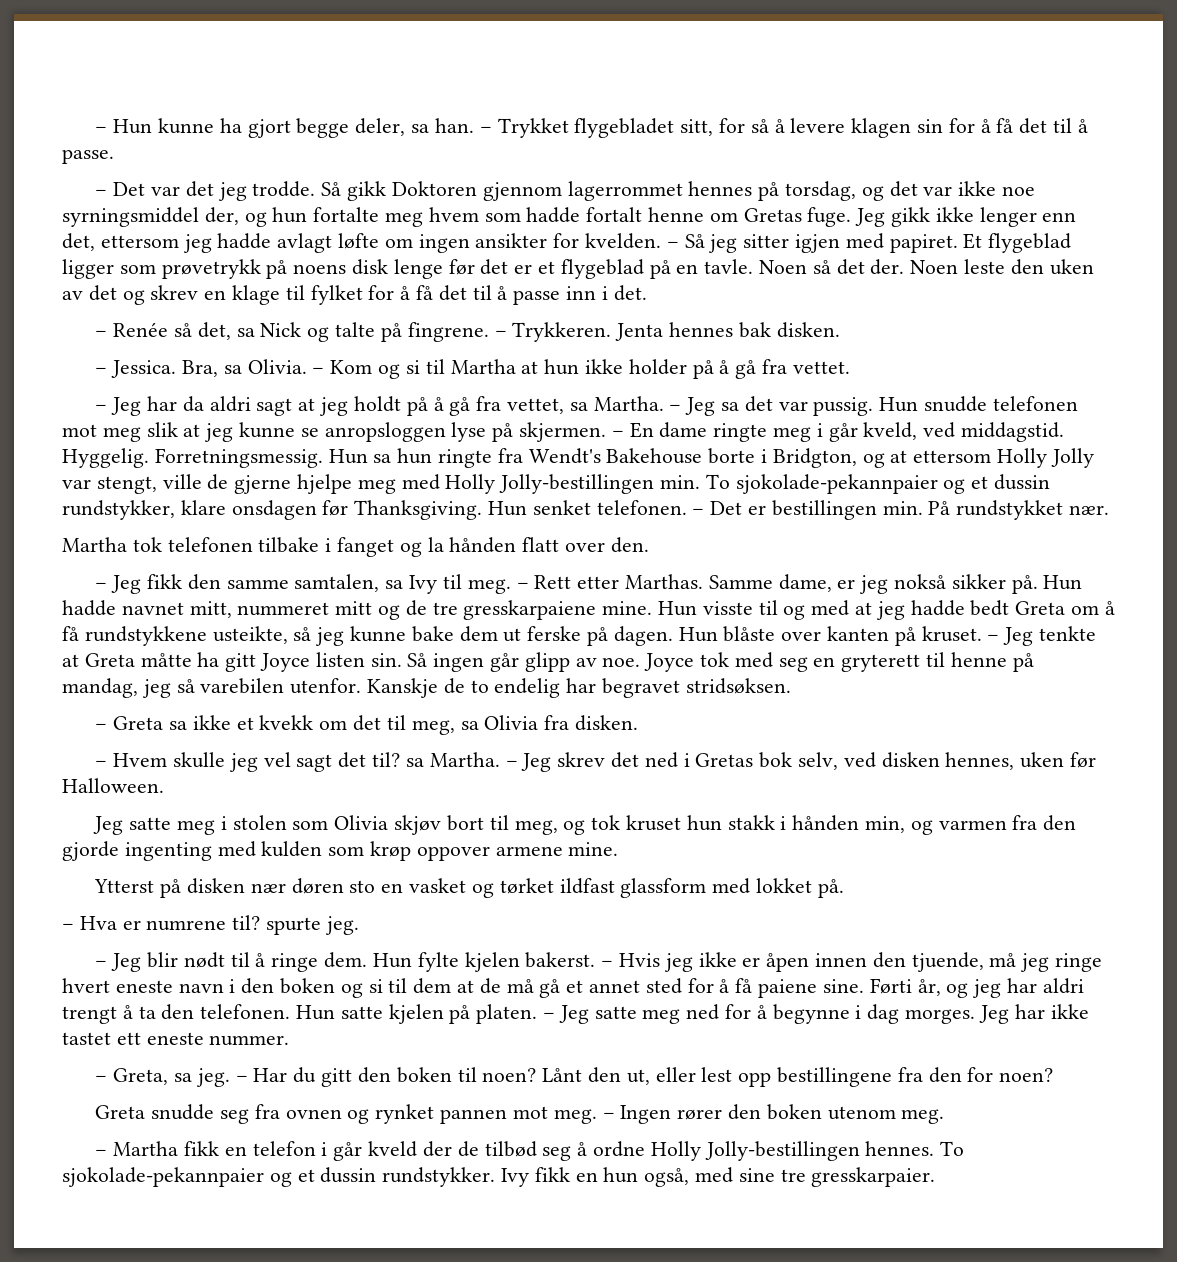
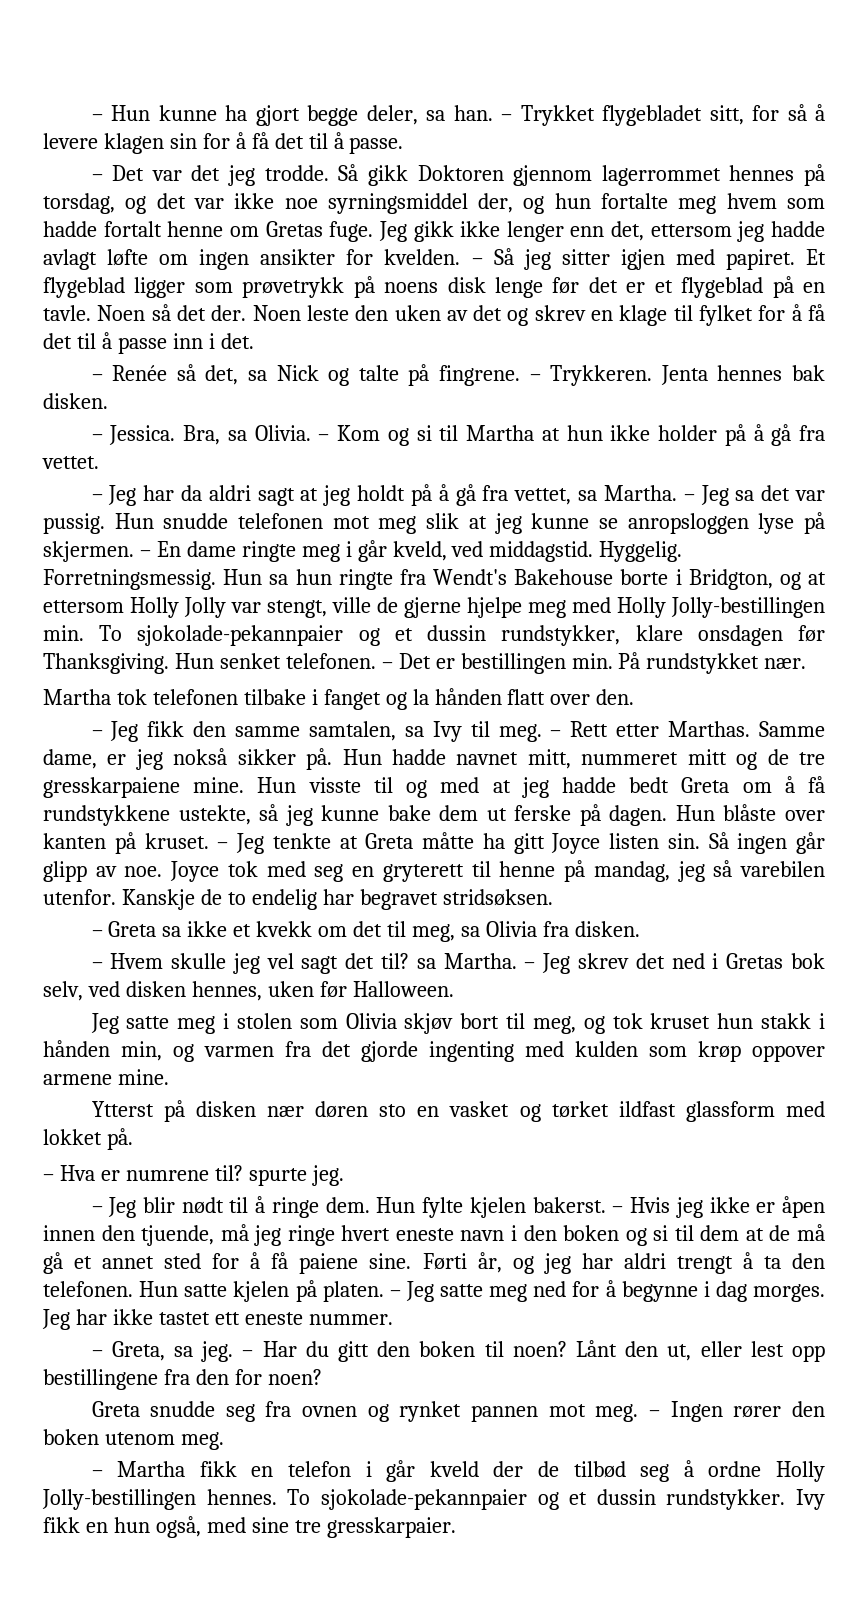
- Hun visste til og med at jeg hadde bedt Greta om å få rundstykkene usteikte, så jeg kunne bake dem ut ferske på dagen.
+ Hun visste til og med at jeg hadde bedt Greta om å få rundstykkene ustekte, så jeg kunne bake dem ut ferske på dagen.
- Jeg satte meg i stolen som Olivia skjøv bort til meg, og tok kruset hun stakk i hånden min, og varmen fra den gjorde ingenting med kulden som krøp oppover armene mine.
+ Jeg satte meg i stolen som Olivia skjøv bort til meg, og tok kruset hun stakk i hånden min, og varmen fra det gjorde ingenting med kulden som krøp oppover armene mine.

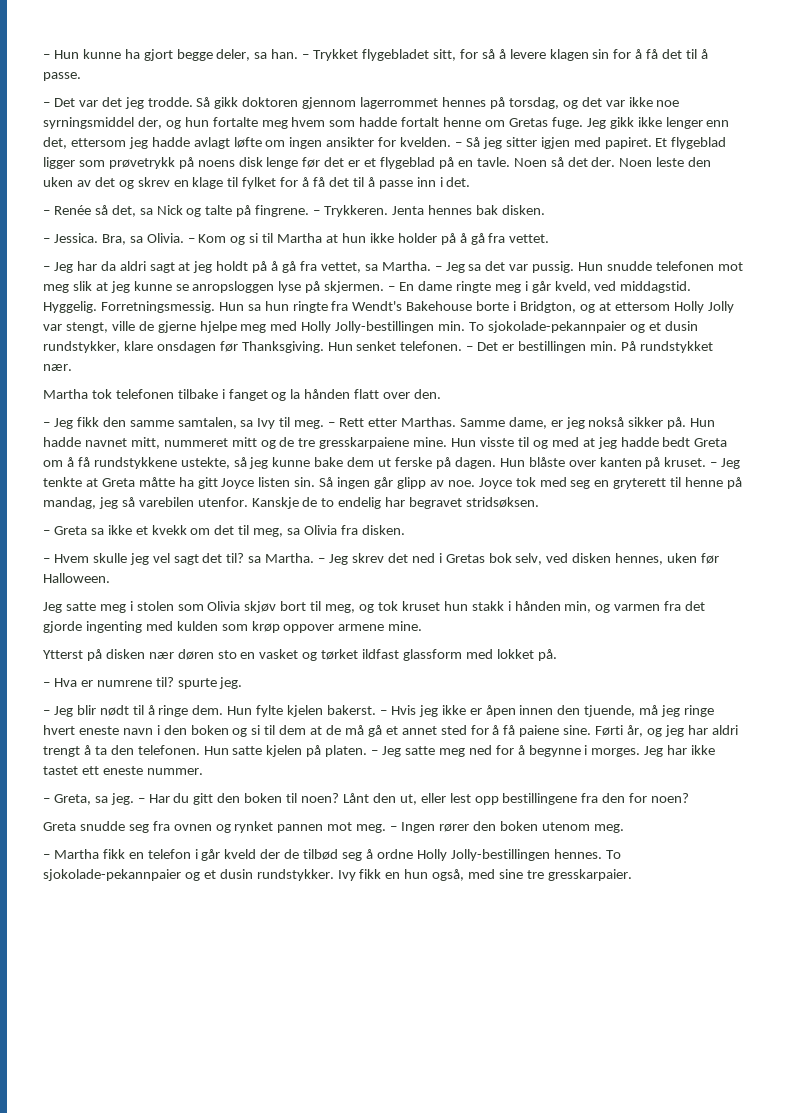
- Så gikk Doktoren gjennom lagerrommet hennes på torsdag, og det var ikke noe syrningsmiddel der, og hun fortalte meg hvem som hadde fortalt henne om Gretas fuge.
+ Så gikk doktoren gjennom lagerrommet hennes på torsdag, og det var ikke noe syrningsmiddel der, og hun fortalte meg hvem som hadde fortalt henne om Gretas fuge.
- Hun sa hun ringte fra Wendt's Bakehouse borte i Bridgton, og at ettersom Holly Jolly var stengt, ville de gjerne hjelpe meg med Holly Jolly-bestillingen min. To sjokolade-pekannpaier og et dussin rundstykker, klare onsdagen før Thanksgiving.
+ Hun sa hun ringte fra Wendt's Bakehouse borte i Bridgton, og at ettersom Holly Jolly var stengt, ville de gjerne hjelpe meg med Holly Jolly-bestillingen min. To sjokolade-pekannpaier og et dusin rundstykker, klare onsdagen før Thanksgiving.
- – Jeg satte meg ned for å begynne i dag morges.
+ – Jeg satte meg ned for å begynne i morges.
- To sjokolade-pekannpaier og et dussin rundstykker.
+ To sjokolade-pekannpaier og et dusin rundstykker.

